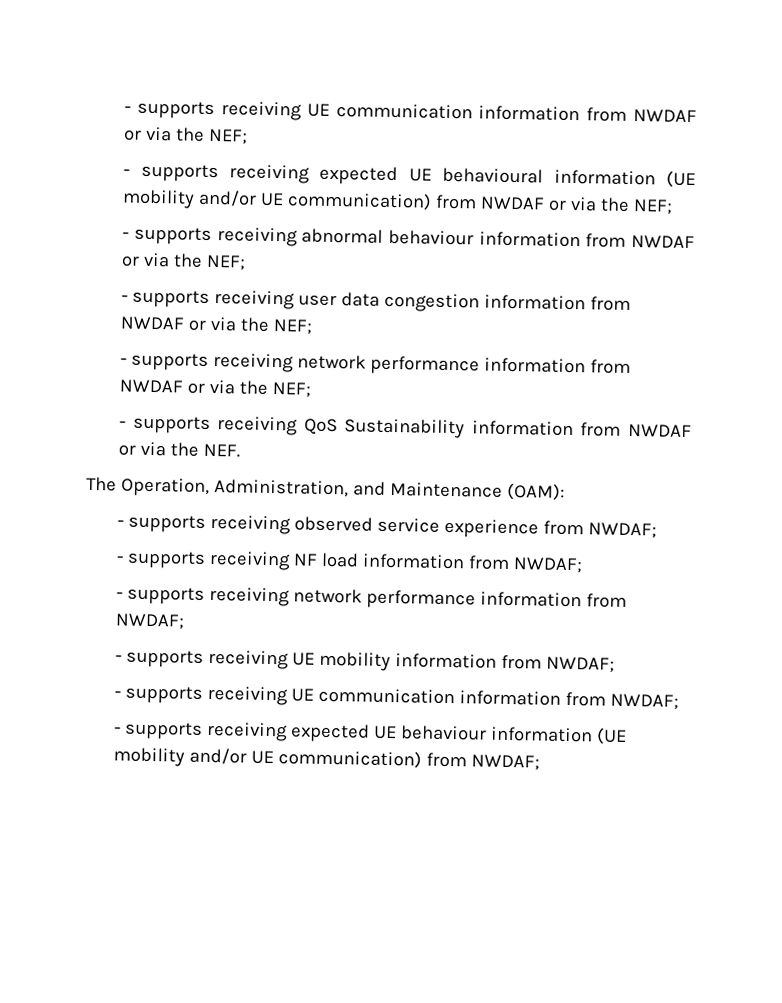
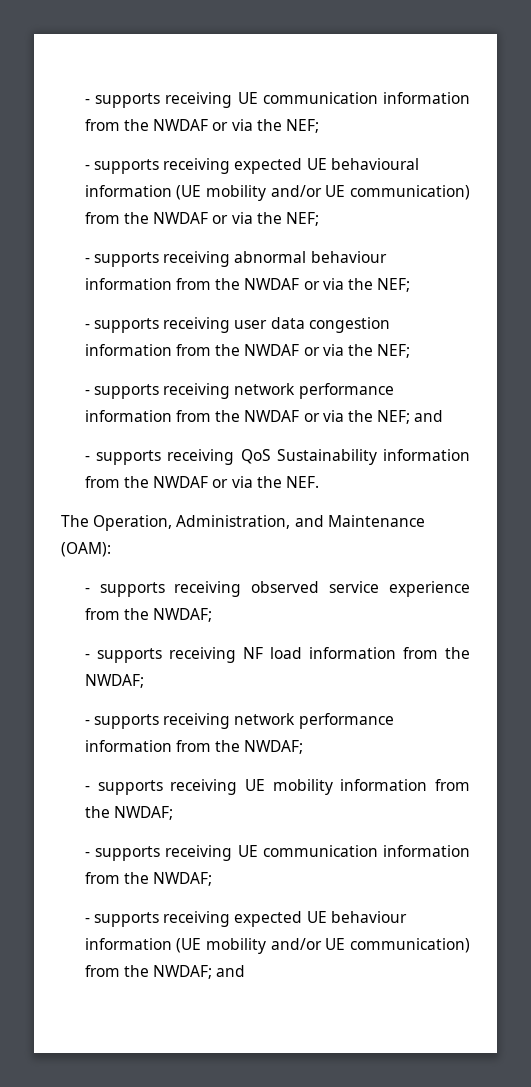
- - supports receiving UE communication information from NWDAF or via the NEF;
+ - supports receiving UE communication information from the NWDAF or via the NEF;
- - supports receiving expected UE behavioural information (UE mobility and/or UE communication) from NWDAF or via the NEF;
+ - supports receiving expected UE behavioural information (UE mobility and/or UE communication) from the NWDAF or via the NEF;
- - supports receiving abnormal behaviour information from NWDAF or via the NEF;
+ - supports receiving abnormal behaviour information from the NWDAF or via the NEF;
- - supports receiving user data congestion information from NWDAF or via the NEF;
+ - supports receiving user data congestion information from the NWDAF or via the NEF;
- - supports receiving network performance information from NWDAF or via the NEF;
+ - supports receiving network performance information from the NWDAF or via the NEF; and
- - supports receiving QoS Sustainability information from NWDAF or via the NEF.
+ - supports receiving QoS Sustainability information from the NWDAF or via the NEF.
- - supports receiving observed service experience from NWDAF;
+ - supports receiving observed service experience from the NWDAF;
- - supports receiving NF load information from NWDAF;
+ - supports receiving NF load information from the NWDAF;
- - supports receiving network performance information from NWDAF;
+ - supports receiving network performance information from the NWDAF;
- - supports receiving UE mobility information from NWDAF;
+ - supports receiving UE mobility information from the NWDAF;
- - supports receiving UE communication information from NWDAF;
+ - supports receiving UE communication information from the NWDAF;
- - supports receiving expected UE behaviour information (UE mobility and/or UE communication) from NWDAF;
+ - supports receiving expected UE behaviour information (UE mobility and/or UE communication) from the NWDAF; and

